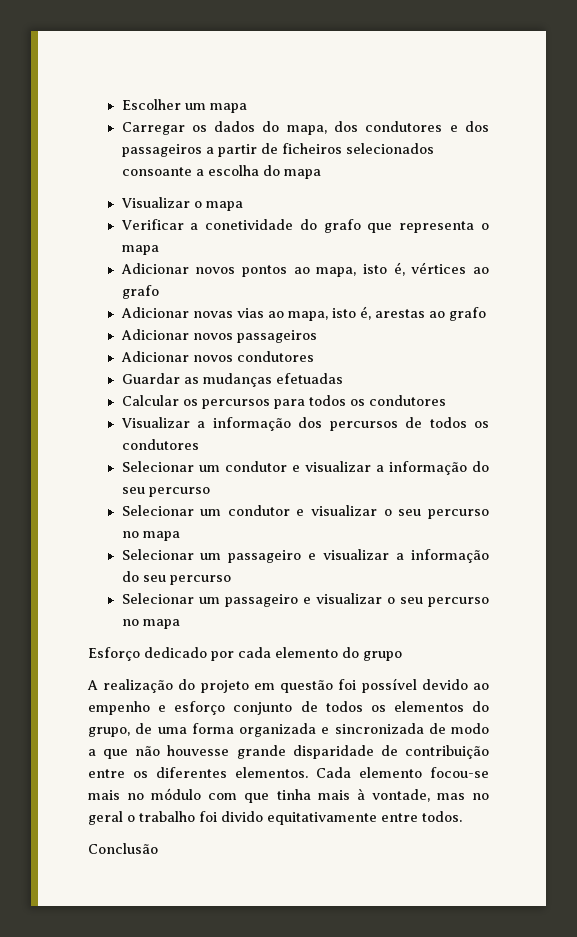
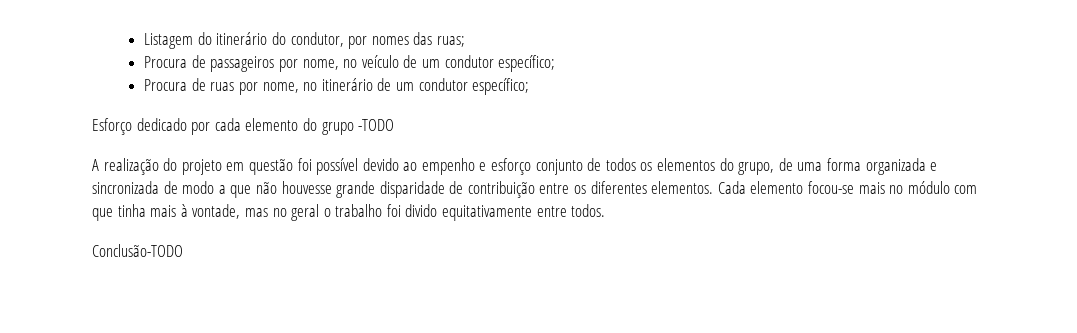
- Escolher um mapa
- Carregar os dados do mapa, dos condutores e dos passageiros a partir de ficheiros selecionados consoante a escolha do mapa
- Visualizar o mapa
- Verificar a conetividade do grafo que representa o mapa
- Adicionar novos pontos ao mapa, isto é, vértices ao grafo
- Adicionar novas vias ao mapa, isto é, arestas ao grafo
- Adicionar novos passageiros
- Adicionar novos condutores
- Guardar as mudanças efetuadas
- Calcular os percursos para todos os condutores
- Visualizar a informação dos percursos de todos os condutores
- Selecionar um condutor e visualizar a informação do seu percurso
- Selecionar um condutor e visualizar o seu percurso no mapa
- Selecionar um passageiro e visualizar a informação do seu percurso
- Selecionar um passageiro e visualizar o seu percurso no mapa
+ Listagem do itinerário do condutor, por nomes das ruas;
+ Procura de passageiros por nome, no veículo de um condutor específico;
+ Procura de ruas por nome, no itinerário de um condutor específico;
- Esforço dedicado por cada elemento do grupo
+ Esforço dedicado por cada elemento do grupo -TODO
- Conclusão
+ Conclusão-TODO

